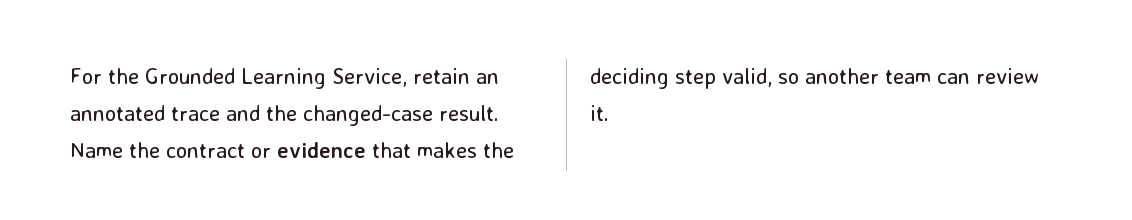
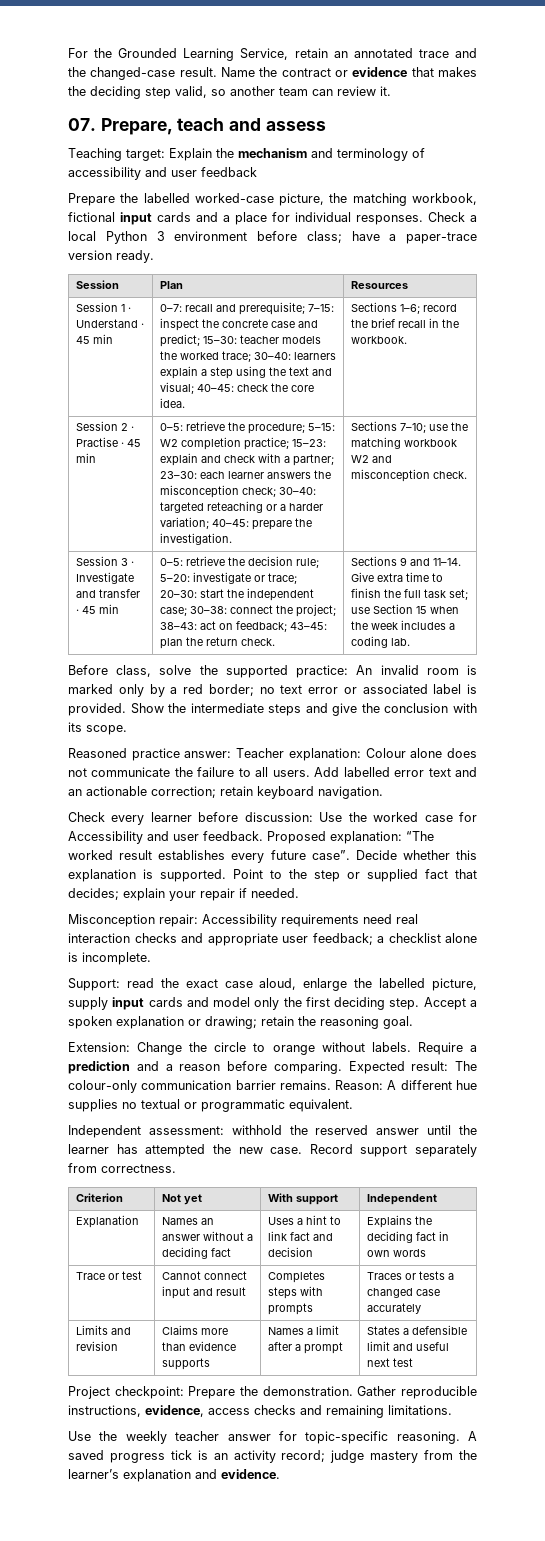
+ 07. Prepare, teach and assess
+ Teaching target: Explain the mechanism and terminology of accessibility and user feedback
+ Prepare the labelled worked-case picture, the matching workbook, fictional input cards and a place for individual responses. Check a local Python 3 environment before class; have a paper-trace version ready.
+ Session | Plan | Resources
+ Session 1 · Understand · 45 min | 0–7: recall and prerequisite; 7–15: inspect the concrete case and predict; 15–30: teacher models the worked trace; 30–40: learners explain a step using the text and visual; 40–45: check the core idea. | Sections 1–6; record the brief recall in the workbook.
+ Session 2 · Practise · 45 min | 0–5: retrieve the procedure; 5–15: W2 completion practice; 15–23: explain and check with a partner; 23–30: each learner answers the misconception check; 30–40: targeted reteaching or a harder variation; 40–45: prepare the investigation. | Sections 7–10; use the matching workbook W2 and misconception check.
+ Session 3 · Investigate and transfer · 45 min | 0–5: retrieve the decision rule; 5–20: investigate or trace; 20–30: start the independent case; 30–38: connect the project; 38–43: act on feedback; 43–45: plan the return check. | Sections 9 and 11–14. Give extra time to finish the full task set; use Section 15 when the week includes a coding lab.
+ Before class, solve the supported practice: An invalid room is marked only by a red border; no text error or associated label is provided. Show the intermediate steps and give the conclusion with its scope.
+ Reasoned practice answer: Teacher explanation: Colour alone does not communicate the failure to all users. Add labelled error text and an actionable correction; retain keyboard navigation.
+ Check every learner before discussion: Use the worked case for Accessibility and user feedback. Proposed explanation: “The worked result establishes every future case”. Decide whether this explanation is supported. Point to the step or supplied fact that decides; explain your repair if needed.
+ Misconception repair: Accessibility requirements need real interaction checks and appropriate user feedback; a checklist alone is incomplete.
+ Support: read the exact case aloud, enlarge the labelled picture, supply input cards and model only the first deciding step. Accept a spoken explanation or drawing; retain the reasoning goal.
+ Extension: Change the circle to orange without labels. Require a prediction and a reason before comparing. Expected result: The colour-only communication barrier remains. Reason: A different hue supplies no textual or programmatic equivalent.
+ Independent assessment: withhold the reserved answer until the learner has attempted the new case. Record support separately from correctness.
+ Criterion | Not yet | With support | Independent
+ Explanation | Names an answer without a deciding fact | Uses a hint to link fact and decision | Explains the deciding fact in own words
+ Trace or test | Cannot connect input and result | Completes steps with prompts | Traces or tests a changed case accurately
+ Limits and revision | Claims more than evidence supports | Names a limit after a prompt | States a defensible limit and useful next test
+ Project checkpoint: Prepare the demonstration. Gather reproducible instructions, evidence, access checks and remaining limitations.
+ Use the weekly teacher answer for topic-specific reasoning. A saved progress tick is an activity record; judge mastery from the learner’s explanation and evidence.

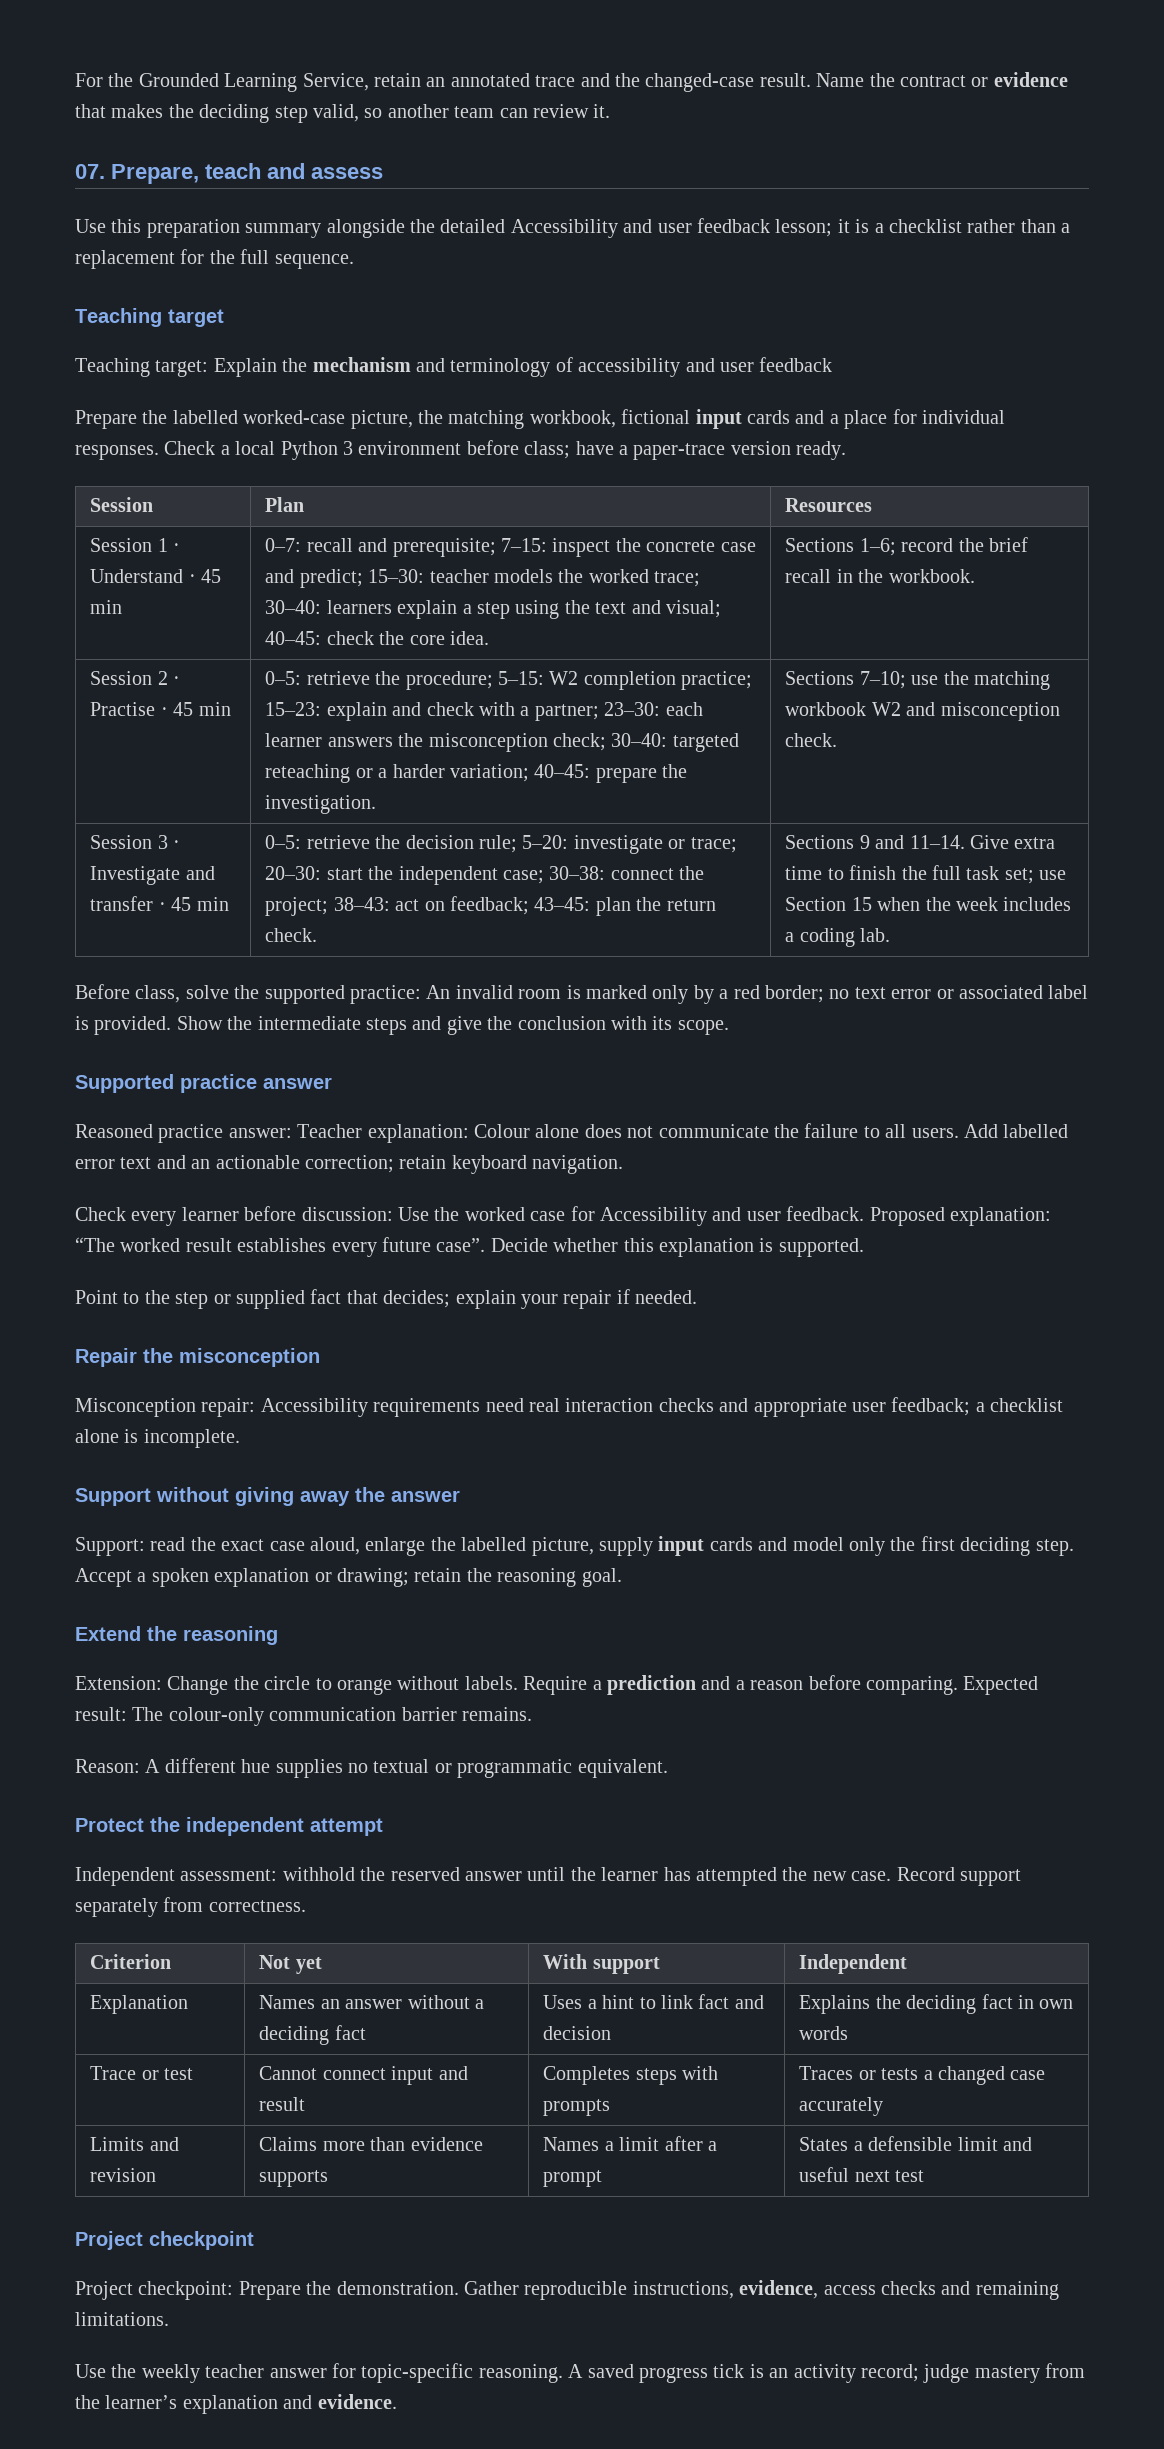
+ Use this preparation summary alongside the detailed Accessibility and user feedback lesson; it is a checklist rather than a replacement for the full sequence.
+ Teaching target
+ Supported practice answer
- Decide whether this explanation is supported. Point to the step or supplied fact that decides; explain your repair if needed.
+ Decide whether this explanation is supported.
+ Point to the step or supplied fact that decides; explain your repair if needed.
+ Repair the misconception
+ Support without giving away the answer
+ Extend the reasoning
- Expected result: The colour-only communication barrier remains. Reason: A different hue supplies no textual or programmatic equivalent.
+ Expected result: The colour-only communication barrier remains.
+ Reason: A different hue supplies no textual or programmatic equivalent.
+ Protect the independent attempt
+ Project checkpoint

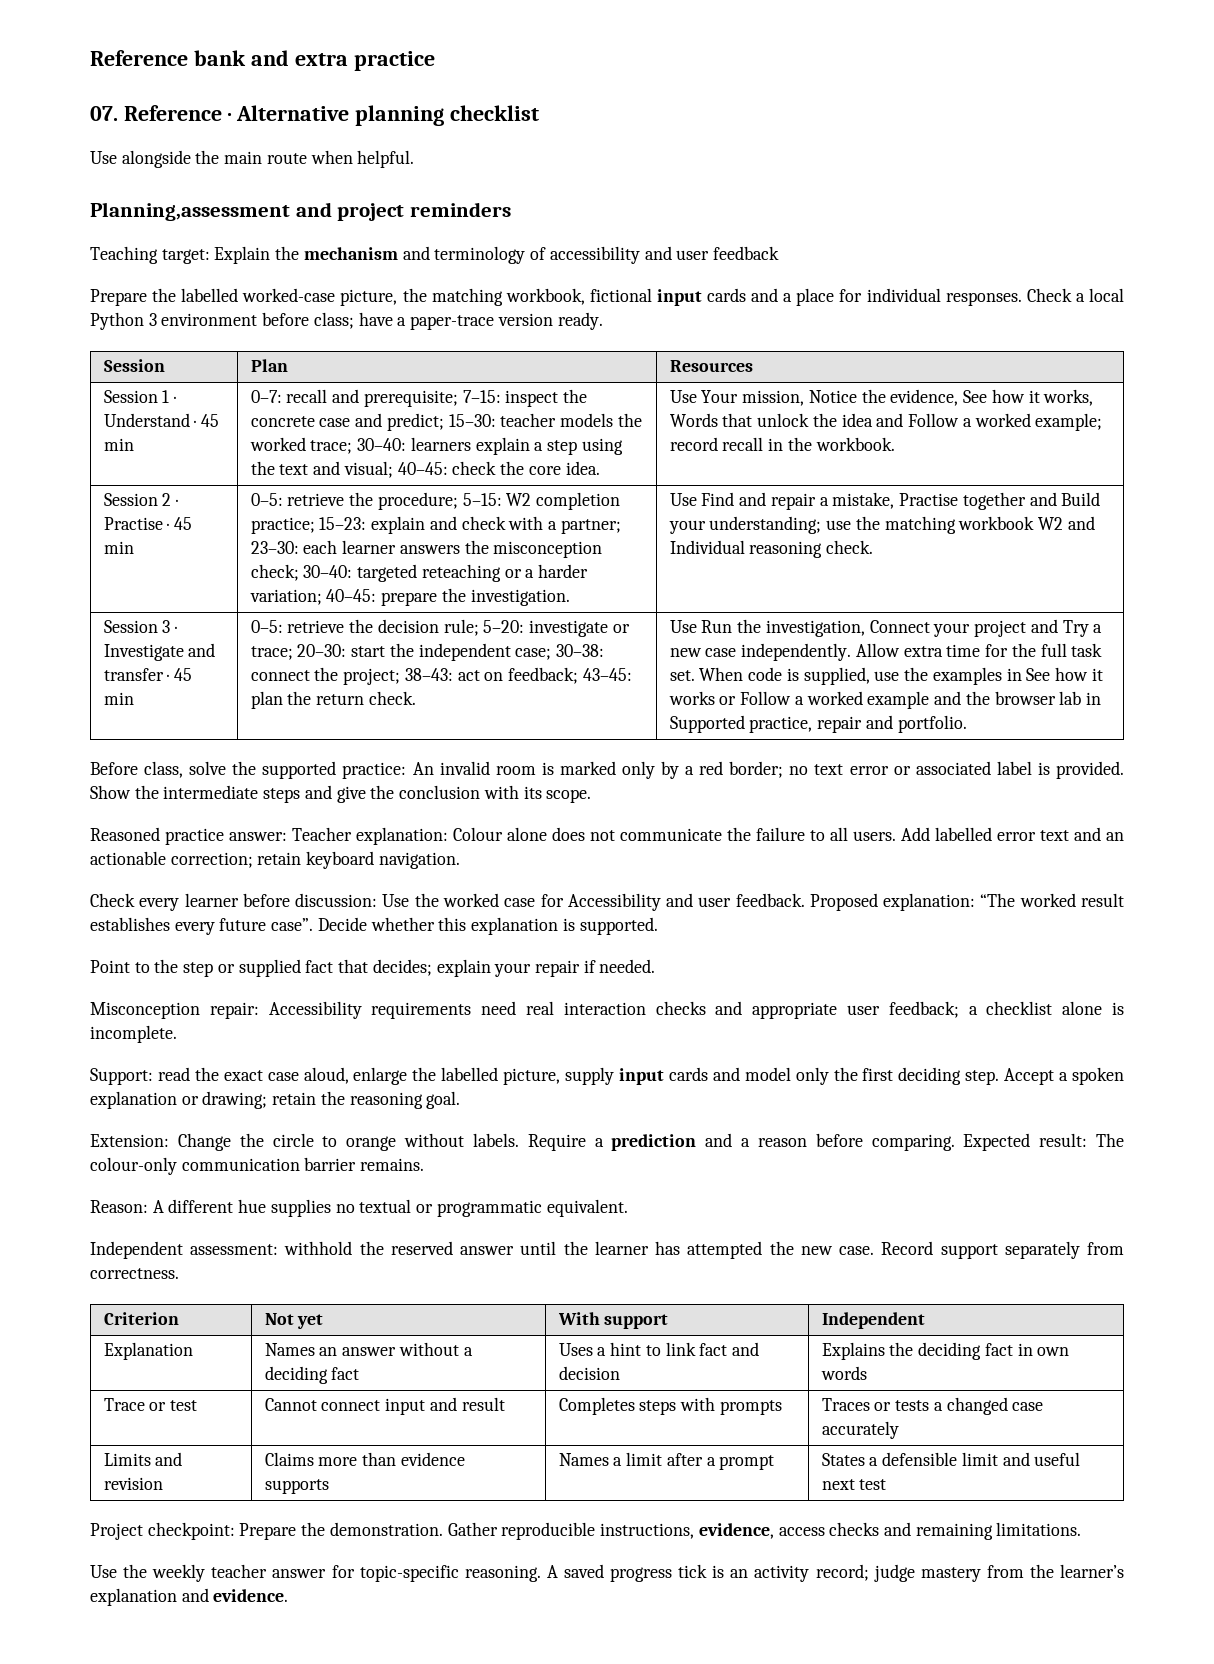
- For the Grounded Learning Service, retain an annotated trace and the changed-case result. Name the contract or evidence that makes the deciding step valid, so another team can review it.
- 07. Prepare, teach and assess
- Use this preparation summary alongside the detailed Accessibility and user feedback lesson; it is a checklist rather than a replacement for the full sequence.
- Teaching target
+ Reference bank and extra practice
+ 07. Reference · Alternative planning checklist
+ Use alongside the main route when helpful.
+ Planning,assessment and project reminders
- Sections 1–6; record the brief recall in the workbook.
+ Use Your mission, Notice the evidence, See how it works, Words that unlock the idea and Follow a worked example; record recall in the workbook.
- Sections 7–10; use the matching workbook W2 and misconception check.
+ Use Find and repair a mistake, Practise together and Build your understanding; use the matching workbook W2 and Individual reasoning check.
- Sections 9 and 11–14. Give extra time to finish the full task set; use Section 15 when the week includes a coding lab.
+ Use Run the investigation, Connect your project and Try a new case independently. Allow extra time for the full task set. When code is supplied, use the examples in See how it works or Follow a worked example and the browser lab in Supported practice, repair and portfolio.
- Supported practice answer
- Repair the misconception
- Support without giving away the answer
- Extend the reasoning
- Protect the independent attempt
- Project checkpoint

